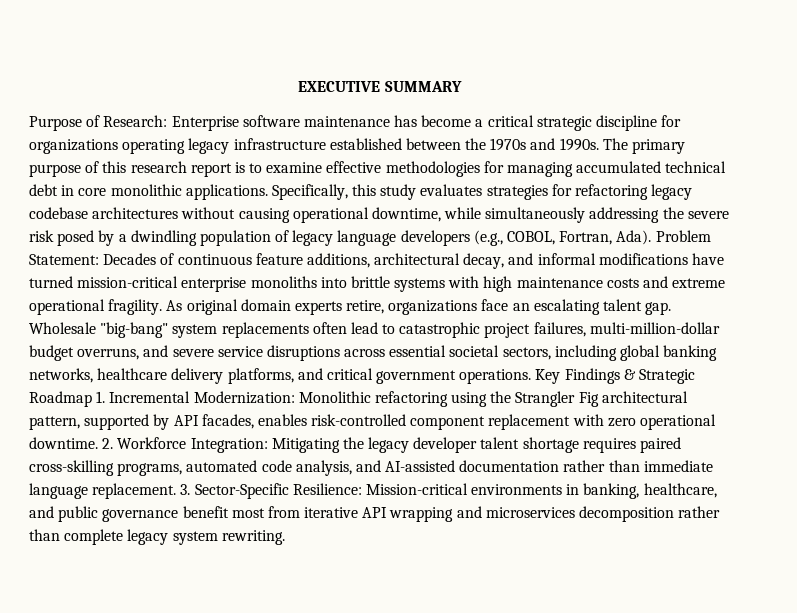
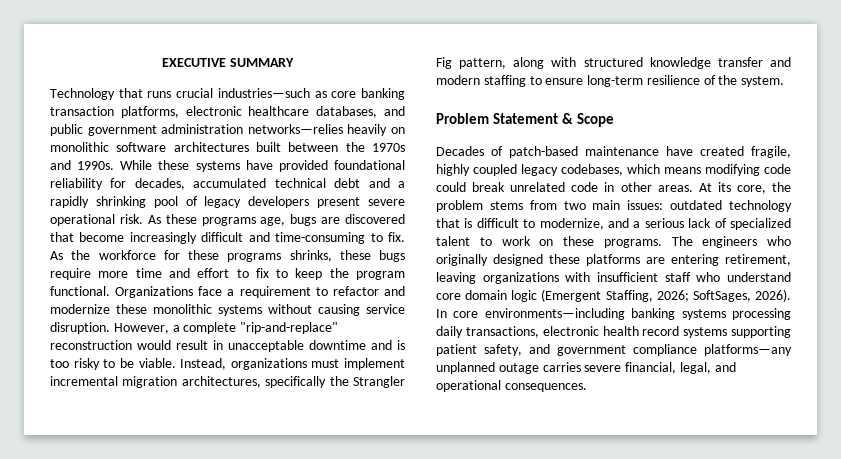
- Purpose of Research: Enterprise software maintenance has become a critical strategic discipline for organizations operating legacy infrastructure established between the 1970s and 1990s.
+ Technology that runs crucial industries—such as core banking transaction platforms, electronic healthcare databases, and public government administration networks—relies heavily on monolithic software architectures built between the 1970s and 1990s.
- The primary purpose of this research report is to examine effective methodologies for managing accumulated technical debt in core monolithic applications. Specifically, this study evaluates strategies for refactoring legacy codebase architectures without causing operational downtime, while simultaneously addressing the severe risk posed by a dwindling population of legacy language developers (e.g., COBOL, Fortran, Ada). Problem Statement: Decades of continuous feature additions, architectural decay, and informal modifications have turned mission-critical enterprise monoliths into brittle systems with high maintenance costs and extreme operational fragility. As original domain experts retire, organizations face an escalating talent gap. Wholesale "big-bang" system replacements often lead to catastrophic project failures, multi-million-dollar budget overruns, and severe service disruptions across essential societal sectors, including global banking networks, healthcare delivery platforms, and critical government operations. Key Findings & Strategic Roadmap 1. Incremental Modernization: Monolithic refactoring using the Strangler Fig architectural pattern, supported by API facades, enables risk-controlled component replacement with zero operational downtime. 2. Workforce Integration: Mitigating the legacy developer talent shortage requires paired cross-skilling programs, automated code analysis, and AI-assisted documentation rather than immediate language replacement. 3. Sector-Specific Resilience: Mission-critical environments in banking, healthcare, and public governance benefit most from iterative API wrapping and microservices decomposition rather than complete legacy system rewriting.
+ While these systems have provided foundational reliability for decades, accumulated technical debt and a rapidly shrinking pool of legacy developers present severe operational risk. As these programs age, bugs are discovered that become increasingly difficult and time-consuming to fix. As the workforce for these programs shrinks, these bugs require more time and effort to fix to keep the program functional. Organizations face a requirement to refactor and modernize these monolithic systems without causing service disruption. However, a complete "rip-and-replace" reconstruction would result in unacceptable downtime and is too risky to be viable. Instead, organizations must implement incremental migration architectures, specifically the Strangler Fig pattern, along with structured knowledge transfer and modern staffing to ensure long-term resilience of the system.
+ Problem Statement & Scope
+ Decades of patch-based maintenance have created fragile, highly coupled legacy codebases, which means modifying code could break unrelated code in other areas. At its core, the problem stems from two main issues: outdated technology that is difficult to modernize, and a serious lack of specialized talent to work on these programs. The engineers who originally designed these platforms are entering retirement, leaving organizations with insufficient staff who understand core domain logic (Emergent Staffing, 2026; SoftSages, 2026). In core environments—including banking systems processing daily transactions, electronic health record systems supporting patient safety, and government compliance platforms—any unplanned outage carries severe financial, legal, and operational consequences.

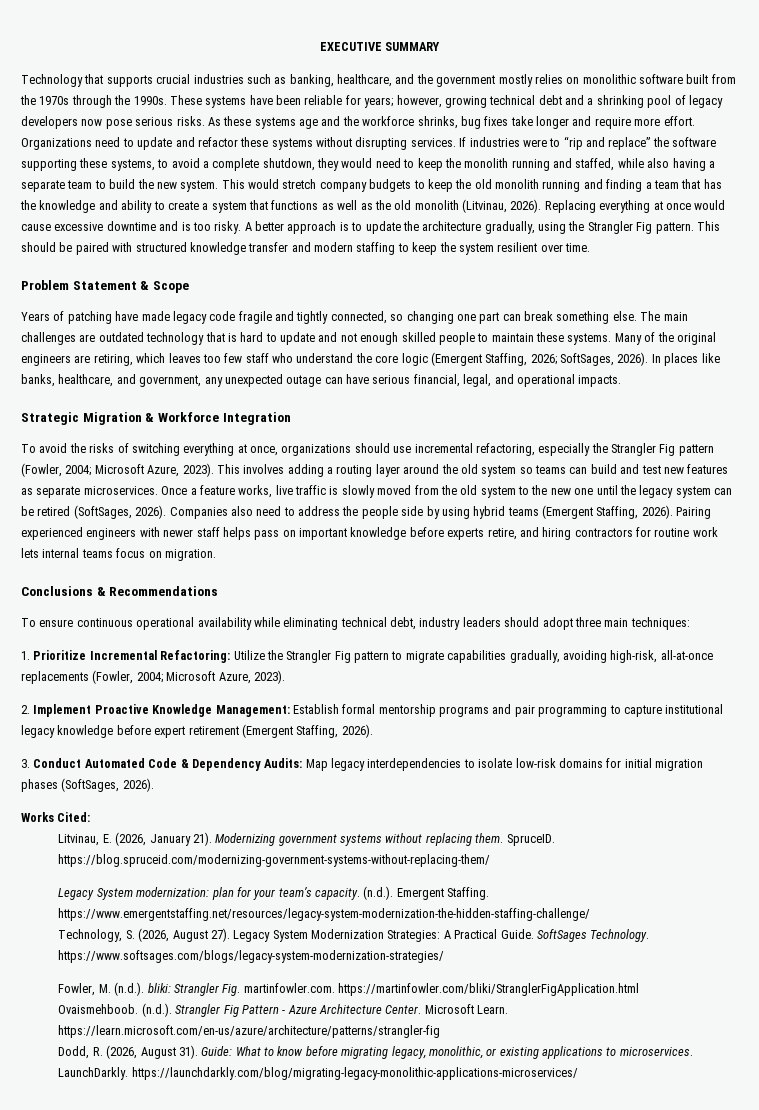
- Technology that runs crucial industries—such as core banking transaction platforms, electronic healthcare databases, and public government administration networks—relies heavily on monolithic software architectures built between the 1970s and 1990s. While these systems have provided foundational reliability for decades, accumulated technical debt and a rapidly shrinking pool of legacy developers present severe operational risk. As these programs age, bugs are discovered that become increasingly difficult and time-consuming to fix. As the workforce for these programs shrinks, these bugs require more time and effort to fix to keep the program functional. Organizations face a requirement to refactor and modernize these monolithic systems without causing service disruption. However, a complete "rip-and-replace" reconstruction would result in unacceptable downtime and is too risky to be viable. Instead, organizations must implement incremental migration architectures, specifically the Strangler Fig pattern, along with structured knowledge transfer and modern staffing to ensure long-term resilience of the system.
+ Technology that supports crucial industries such as banking, healthcare, and the government mostly relies on monolithic software built from the 1970s through the 1990s. These systems have been reliable for years; however, growing technical debt and a shrinking pool of legacy developers now pose serious risks. As these systems age and the workforce shrinks, bug fixes take longer and require more effort. Organizations need to update and refactor these systems without disrupting services. If industries were to “rip and replace” the software supporting these systems, to avoid a complete shutdown, they would need to keep the monolith running and staffed, while also having a separate team to build the new system. This would stretch company budgets to keep the old monolith running and finding a team that has the knowledge and ability to create a system that functions as well as the old monolith (Litvinau, 2026). Replacing everything at once would cause excessive downtime and is too risky. A better approach is to update the architecture gradually, using the Strangler Fig pattern. This should be paired with structured knowledge transfer and modern staffing to keep the system resilient over time.
  Problem Statement & Scope
- Decades of patch-based maintenance have created fragile, highly coupled legacy codebases, which means modifying code could break unrelated code in other areas. At its core, the problem stems from two main issues: outdated technology that is difficult to modernize, and a serious lack of specialized talent to work on these programs. The engineers who originally designed these platforms are entering retirement, leaving organizations with insufficient staff who understand core domain logic (Emergent Staffing, 2026; SoftSages, 2026).
+ Years of patching have made legacy code fragile and tightly connected, so changing one part can break something else. The main challenges are outdated technology that is hard to update and not enough skilled people to maintain these systems. Many of the original engineers are retiring, which leaves too few staff who understand the core logic (Emergent Staffing, 2026; SoftSages, 2026).
- In core environments—including banking systems processing daily transactions, electronic health record systems supporting patient safety, and government compliance platforms—any unplanned outage carries severe financial, legal, and operational consequences.
+ In places like banks, healthcare, and government, any unexpected outage can have serious financial, legal, and operational impacts.
+ Strategic Migration & Workforce Integration
+ To avoid the risks of switching everything at once, organizations should use incremental refactoring, especially the Strangler Fig pattern (Fowler, 2004; Microsoft Azure, 2023). This involves adding a routing layer around the old system so teams can build and test new features as separate microservices. Once a feature works, live traffic is slowly moved from the old system to the new one until the legacy system can be retired (SoftSages, 2026). Companies also need to address the people side by using hybrid teams (Emergent Staffing, 2026). Pairing experienced engineers with newer staff helps pass on important knowledge before experts retire, and hiring contractors for routine work lets internal teams focus on migration.
+ Conclusions & Recommendations
+ To ensure continuous operational availability while eliminating technical debt, industry leaders should adopt three main techniques:
+ 1. Prioritize Incremental Refactoring: Utilize the Strangler Fig pattern to migrate capabilities gradually, avoiding high-risk, all-at-once replacements (Fowler, 2004; Microsoft Azure, 2023).
+ 2. Implement Proactive Knowledge Management: Establish formal mentorship programs and pair programming to capture institutional legacy knowledge before expert retirement (Emergent Staffing, 2026).
+ 3. Conduct Automated Code & Dependency Audits: Map legacy interdependencies to isolate low-risk domains for initial migration phases (SoftSages, 2026).
+ Works Cited:
+ Litvinau, E. (2026, January 21). Modernizing government systems without replacing them. SpruceID. https://blog.spruceid.com/modernizing-government-systems-without-replacing-them/
+ Legacy System modernization: plan for your team’s capacity. (n.d.). Emergent Staffing. https://www.emergentstaffing.net/resources/legacy-system-modernization-the-hidden-staffing-challenge/
+ Technology, S. (2026, August 27). Legacy System Modernization Strategies: A Practical Guide. SoftSages Technology. https://www.softsages.com/blogs/legacy-system-modernization-strategies/
+ Fowler, M. (n.d.). bliki: Strangler Fig. martinfowler.com. https://martinfowler.com/bliki/StranglerFigApplication.html
+ Ovaismehboob. (n.d.). Strangler Fig Pattern - Azure Architecture Center. Microsoft Learn. https://learn.microsoft.com/en-us/azure/architecture/patterns/strangler-fig
+ Dodd, R. (2026, August 31). Guide: What to know before migrating legacy, monolithic, or existing applications to microservices. LaunchDarkly. https://launchdarkly.com/blog/migrating-legacy-monolithic-applications-microservices/

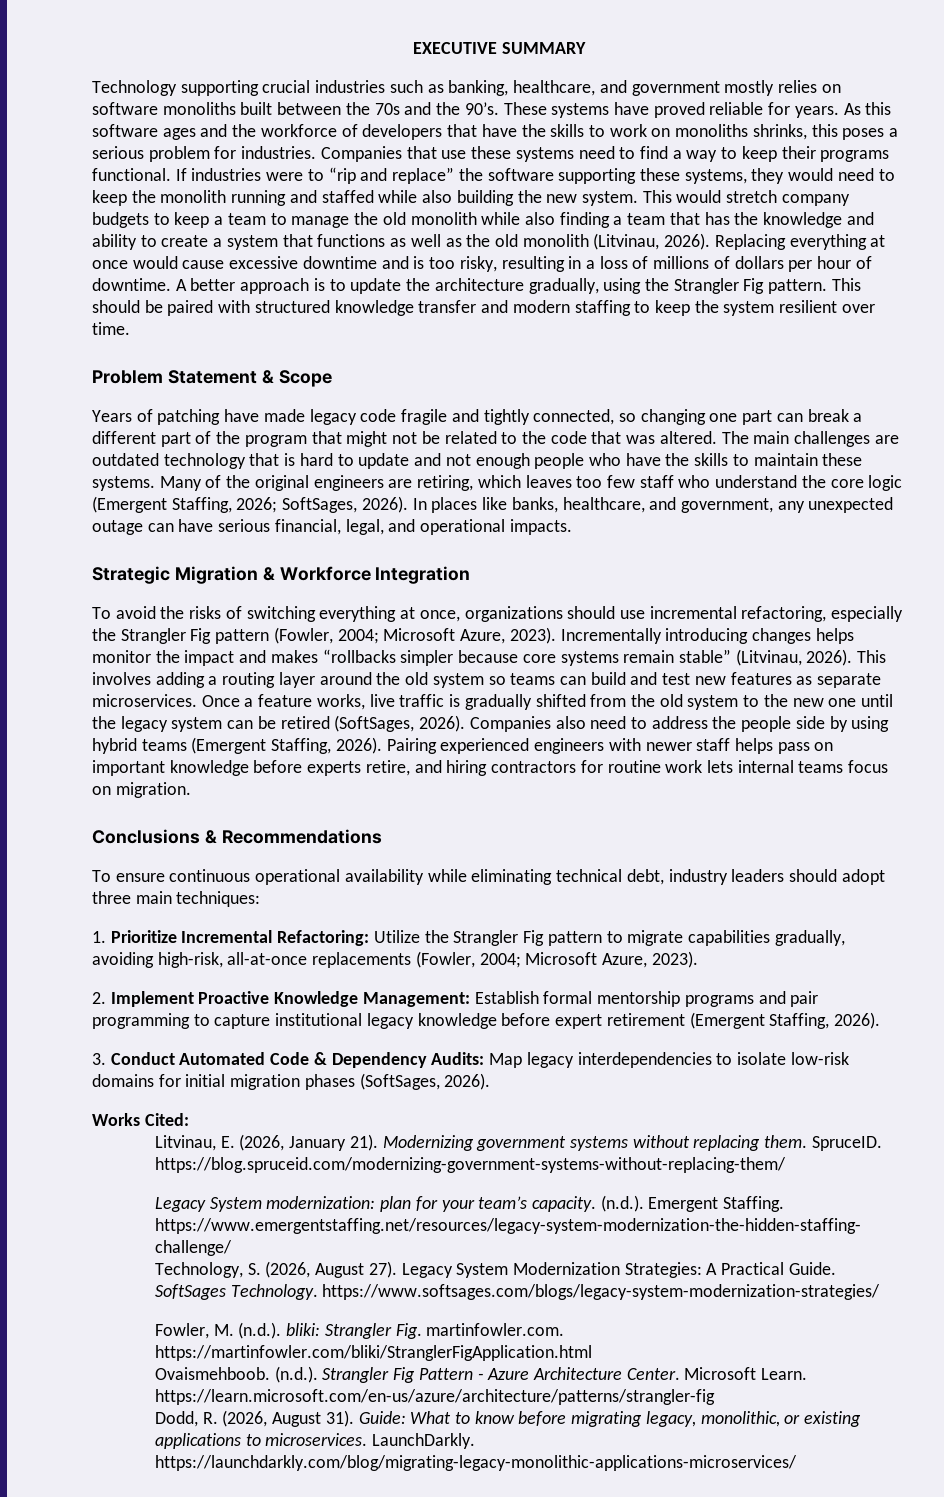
- Technology that supports crucial industries such as banking, healthcare, and the government mostly relies on monolithic software built from the 1970s through the 1990s.
+ Technology supporting crucial industries such as banking, healthcare, and government mostly relies on software monoliths built between the 70s and the 90’s.
- These systems have been reliable for years; however, growing technical debt and a shrinking pool of legacy developers now pose serious risks. As these systems age and the workforce shrinks, bug fixes take longer and require more effort. Organizations need to update and refactor these systems without disrupting services.
+ These systems have proved reliable for years. As this software ages and the workforce of developers that have the skills to work on monoliths shrinks, this poses a serious problem for industries. Companies that use these systems need to find a way to keep their programs functional.
- If industries were to “rip and replace” the software supporting these systems, to avoid a complete shutdown, they would need to keep the monolith running and staffed, while also having a separate team to build the new system.
+ If industries were to “rip and replace” the software supporting these systems, they would need to keep the monolith running and staffed while also building the new system.
- This would stretch company budgets to keep the old monolith running and finding a team that has the knowledge and ability to create a system that functions as well as the old monolith (Litvinau, 2026).
+ This would stretch company budgets to keep a team to manage the old monolith while also finding a team that has the knowledge and ability to create a system that functions as well as the old monolith (Litvinau, 2026).
- Replacing everything at once would cause excessive downtime and is too risky.
+ Replacing everything at once would cause excessive downtime and is too risky, resulting in a loss of millions of dollars per hour of downtime.
- Years of patching have made legacy code fragile and tightly connected, so changing one part can break something else.
+ Years of patching have made legacy code fragile and tightly connected, so changing one part can break a different part of the program that might not be related to the code that was altered.
- The main challenges are outdated technology that is hard to update and not enough skilled people to maintain these systems.
+ The main challenges are outdated technology that is hard to update and not enough people who have the skills to maintain these systems.
+ Incrementally introducing changes helps monitor the impact and makes “rollbacks simpler because core systems remain stable” (Litvinau, 2026).
- Once a feature works, live traffic is slowly moved from the old system to the new one until the legacy system can be retired (SoftSages, 2026).
+ Once a feature works, live traffic is gradually shifted from the old system to the new one until the legacy system can be retired (SoftSages, 2026).

